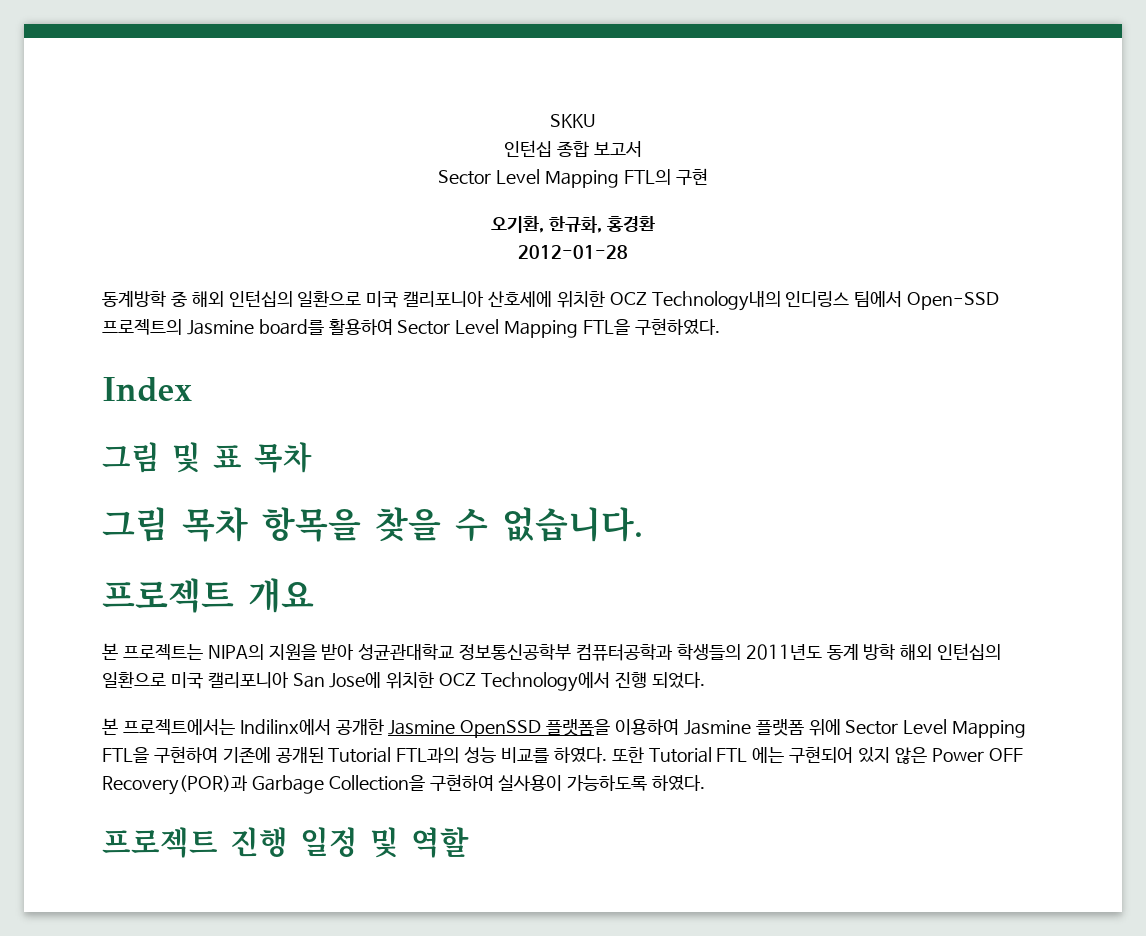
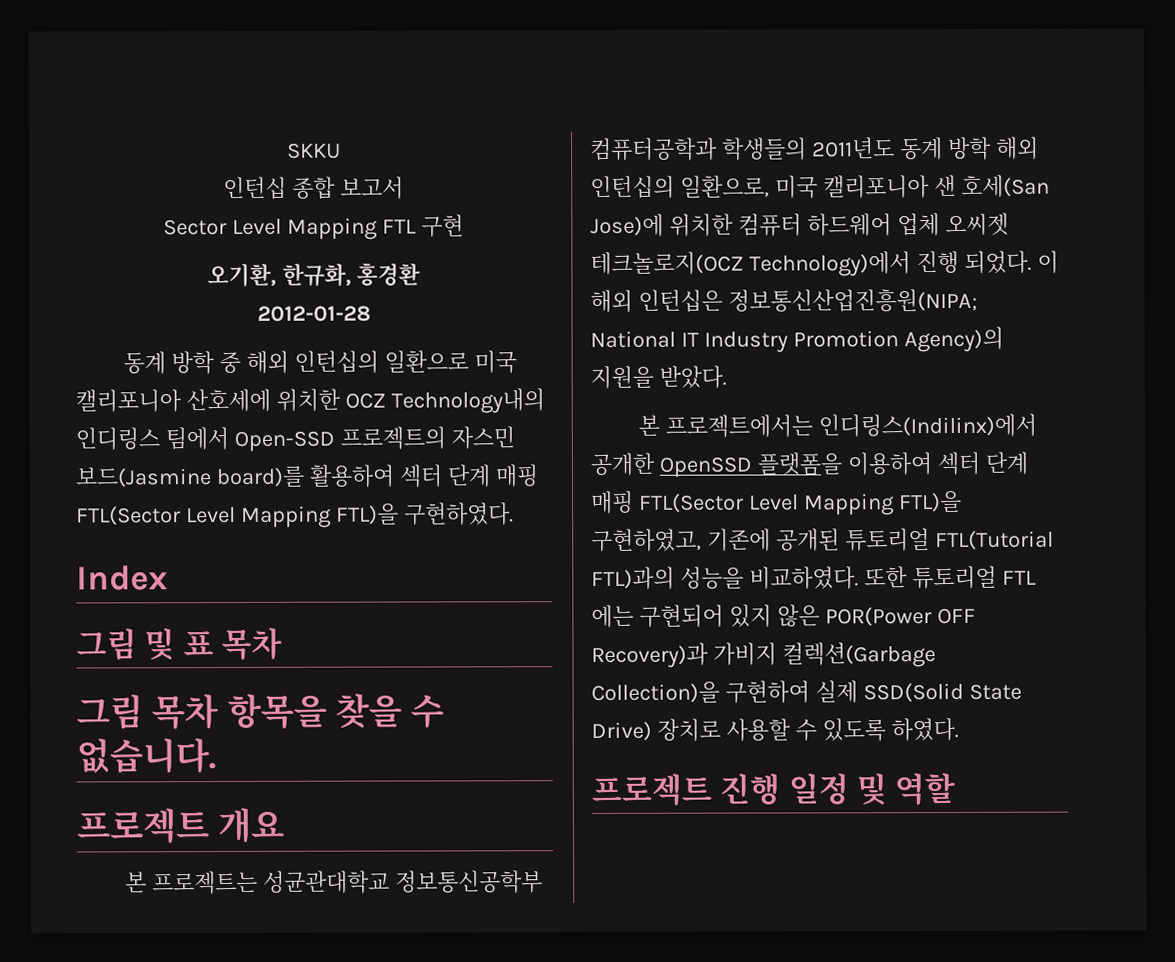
- Sector Level Mapping FTL의 구현
+ Sector Level Mapping FTL 구현
- 동계방학 중 해외 인턴십의 일환으로 미국 캘리포니아 산호세에 위치한 OCZ Technology내의 인디링스 팀에서 Open-SSD 프로젝트의 Jasmine board를 활용하여 Sector Level Mapping FTL을 구현하였다.
+ 동계 방학 중 해외 인턴십의 일환으로 미국 캘리포니아 산호세에 위치한 OCZ Technology내의 인디링스 팀에서 Open-SSD 프로젝트의 자스민 보드(Jasmine board)를 활용하여 섹터 단계 매핑 FTL(Sector Level Mapping FTL)을 구현하였다.
- 본 프로젝트는 NIPA의 지원을 받아 성균관대학교 정보통신공학부 컴퓨터공학과 학생들의 2011년도 동계 방학 해외 인턴십의 일환으로 미국 캘리포니아 San Jose에 위치한 OCZ Technology에서 진행 되었다.
- 본 프로젝트에서는 Indilinx에서 공개한 Jasmine OpenSSD 플랫폼을 이용하여 Jasmine 플랫폼 위에 Sector Level Mapping FTL을 구현하여 기존에 공개된 Tutorial FTL과의 성능 비교를 하였다. 또한 Tutorial FTL 에는 구현되어 있지 않은 Power OFF Recovery(POR)과 Garbage Collection을 구현하여 실사용이 가능하도록 하였다.
+ 본 프로젝트는 성균관대학교 정보통신공학부 컴퓨터공학과 학생들의 2011년도 동계 방학 해외 인턴십의 일환으로, 미국 캘리포니아 샌 호세(San Jose)에 위치한 컴퓨터 하드웨어 업체 오씨젯 테크놀로지(OCZ Technology)에서 진행 되었다. 이 해외 인턴십은 정보통신산업진흥원(NIPA; National IT Industry Promotion Agency)의 지원을 받았다.
+ 본 프로젝트에서는 인디링스(Indilinx)에서 공개한 OpenSSD 플랫폼을 이용하여 섹터 단계 매핑 FTL(Sector Level Mapping FTL)을 구현하였고, 기존에 공개된 튜토리얼 FTL(Tutorial FTL)과의 성능을 비교하였다. 또한 튜토리얼 FTL 에는 구현되어 있지 않은 POR(Power OFF Recovery)과 가비지 컬렉션(Garbage Collection)을 구현하여 실제 SSD(Solid State Drive) 장치로 사용할 수 있도록 하였다.

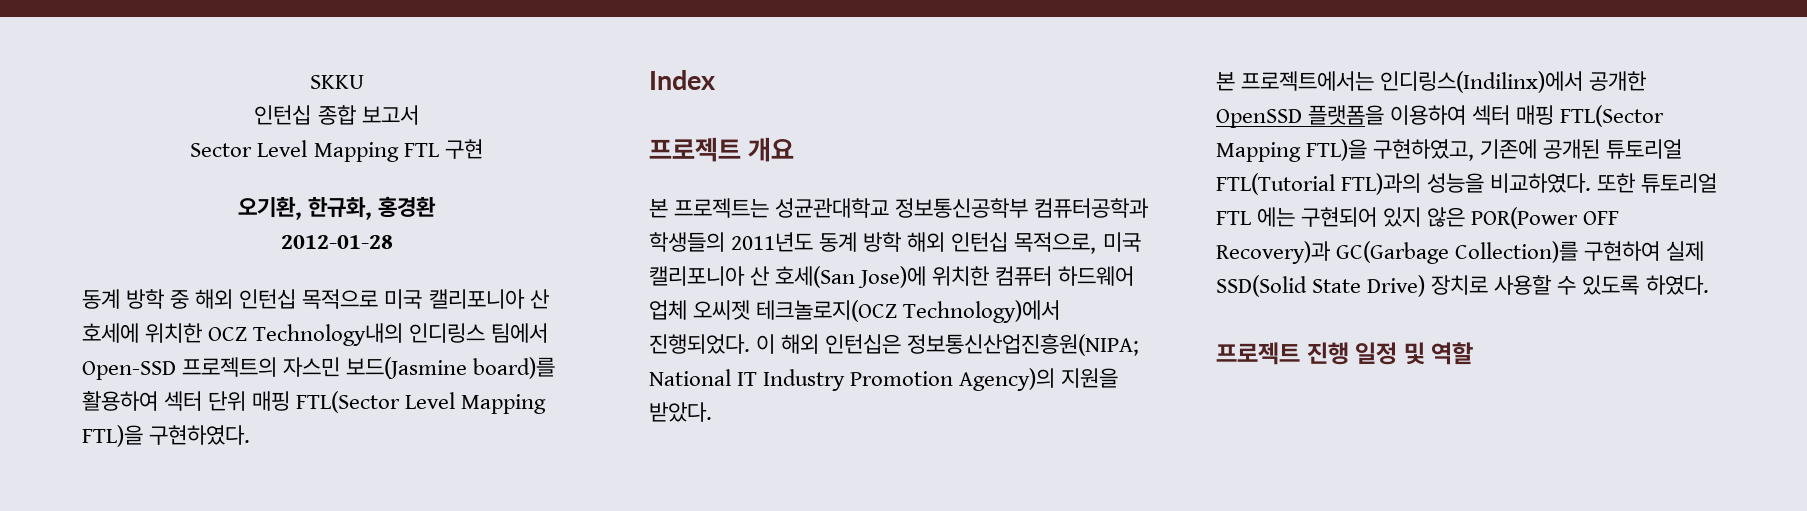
- 동계 방학 중 해외 인턴십의 일환으로 미국 캘리포니아 산호세에 위치한 OCZ Technology내의 인디링스 팀에서 Open-SSD 프로젝트의 자스민 보드(Jasmine board)를 활용하여 섹터 단계 매핑 FTL(Sector Level Mapping FTL)을 구현하였다.
+ 동계 방학 중 해외 인턴십 목적으로 미국 캘리포니아 산 호세에 위치한 OCZ Technology내의 인디링스 팀에서 Open-SSD 프로젝트의 자스민 보드(Jasmine board)를 활용하여 섹터 단위 매핑 FTL(Sector Level Mapping FTL)을 구현하였다.
- 그림 및 표 목차
- 그림 목차 항목을 찾을 수 없습니다.
- 본 프로젝트는 성균관대학교 정보통신공학부 컴퓨터공학과 학생들의 2011년도 동계 방학 해외 인턴십의 일환으로, 미국 캘리포니아 샌 호세(San Jose)에 위치한 컴퓨터 하드웨어 업체 오씨젯 테크놀로지(OCZ Technology)에서 진행 되었다.
+ 본 프로젝트는 성균관대학교 정보통신공학부 컴퓨터공학과 학생들의 2011년도 동계 방학 해외 인턴십 목적으로, 미국 캘리포니아 산 호세(San Jose)에 위치한 컴퓨터 하드웨어 업체 오씨젯 테크놀로지(OCZ Technology)에서 진행되었다.
- 본 프로젝트에서는 인디링스(Indilinx)에서 공개한 OpenSSD 플랫폼을 이용하여 섹터 단계 매핑 FTL(Sector Level Mapping FTL)을 구현하였고, 기존에 공개된 튜토리얼 FTL(Tutorial FTL)과의 성능을 비교하였다.
+ 본 프로젝트에서는 인디링스(Indilinx)에서 공개한 OpenSSD 플랫폼을 이용하여 섹터 매핑 FTL(Sector Mapping FTL)을 구현하였고, 기존에 공개된 튜토리얼 FTL(Tutorial FTL)과의 성능을 비교하였다.
- 또한 튜토리얼 FTL 에는 구현되어 있지 않은 POR(Power OFF Recovery)과 가비지 컬렉션(Garbage Collection)을 구현하여 실제 SSD(Solid State Drive) 장치로 사용할 수 있도록 하였다.
+ 또한 튜토리얼 FTL 에는 구현되어 있지 않은 POR(Power OFF Recovery)과 GC(Garbage Collection)를 구현하여 실제 SSD(Solid State Drive) 장치로 사용할 수 있도록 하였다.

